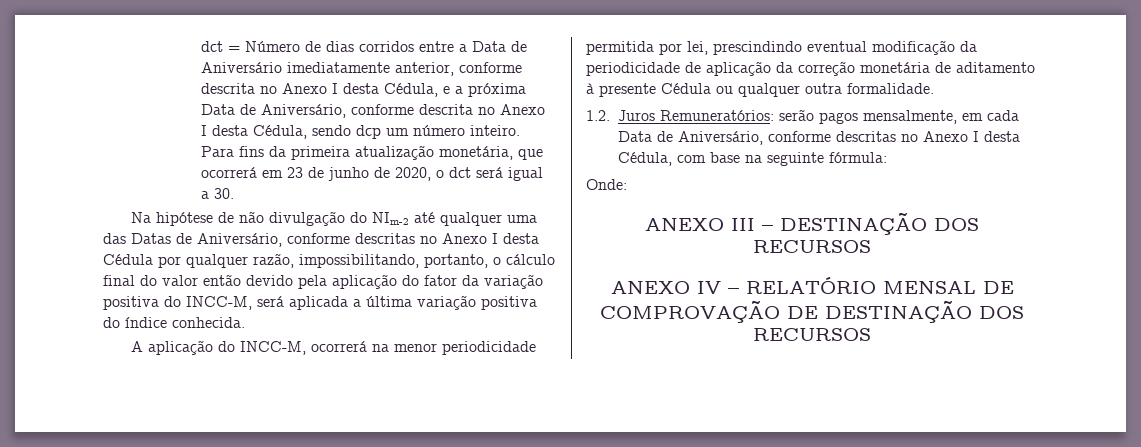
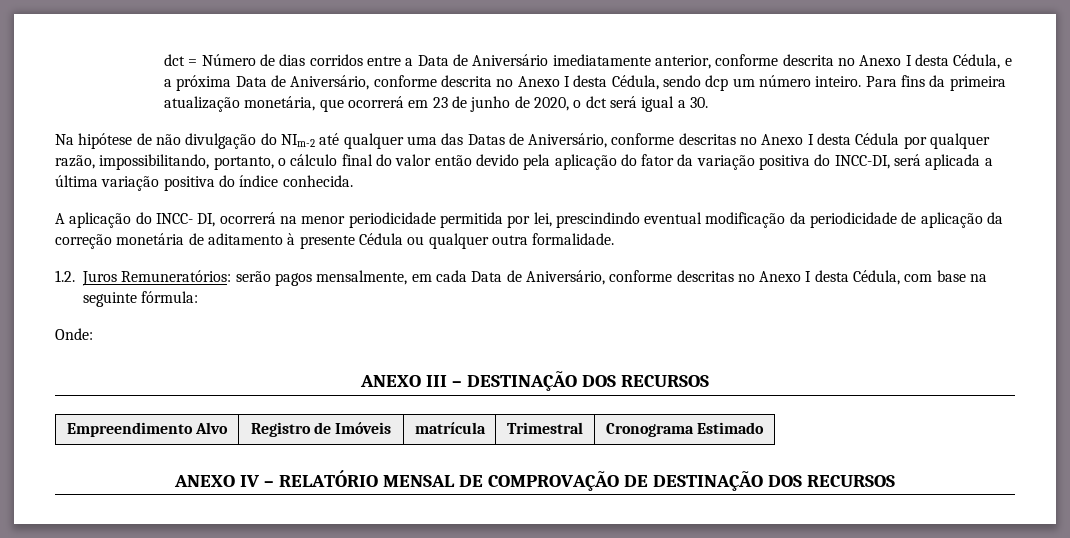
- Na hipótese de não divulgação do NIm-2 até qualquer uma das Datas de Aniversário, conforme descritas no Anexo I desta Cédula por qualquer razão, impossibilitando, portanto, o cálculo final do valor então devido pela aplicação do fator da variação positiva do INCC-M, será aplicada a última variação positiva do índice conhecida.
+ Na hipótese de não divulgação do NIm-2 até qualquer uma das Datas de Aniversário, conforme descritas no Anexo I desta Cédula por qualquer razão, impossibilitando, portanto, o cálculo final do valor então devido pela aplicação do fator da variação positiva do INCC-DI, será aplicada a última variação positiva do índice conhecida.
- A aplicação do INCC-M, ocorrerá na menor periodicidade permitida por lei, prescindindo eventual modificação da periodicidade de aplicação da correção monetária de aditamento à presente Cédula ou qualquer outra formalidade.
+ A aplicação do INCC- DI, ocorrerá na menor periodicidade permitida por lei, prescindindo eventual modificação da periodicidade de aplicação da correção monetária de aditamento à presente Cédula ou qualquer outra formalidade.
+ Empreendimento Alvo | Registro de Imóveis | matrícula | Trimestral | Cronograma Estimado

